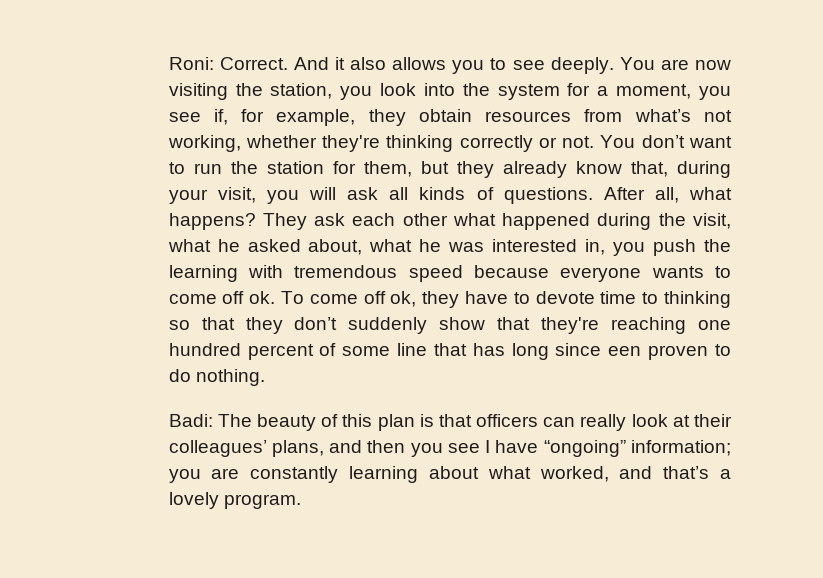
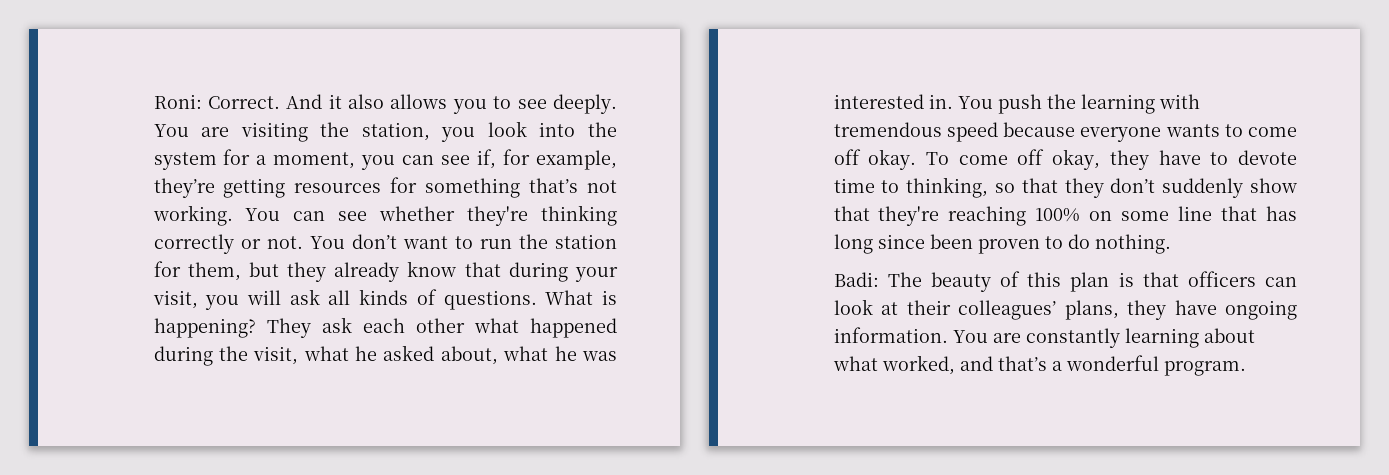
- You are now visiting the station, you look into the system for a moment, you see if, for example, they obtain resources from what’s not working, whether they're thinking correctly or not.
+ You are visiting the station, you look into the system for a moment, you can see if, for example, they’re getting resources for something that’s not working. You can see whether they're thinking correctly or not.
- You don’t want to run the station for them, but they already know that, during your visit, you will ask all kinds of questions.
+ You don’t want to run the station for them, but they already know that during your visit, you will ask all kinds of questions.
- After all, what happens?
+ What is happening?
- They ask each other what happened during the visit, what he asked about, what he was interested in, you push the learning with tremendous speed because everyone wants to come off ok.
+ They ask each other what happened during the visit, what he asked about, what he was interested in. You push the learning with tremendous speed because everyone wants to come off okay.
- To come off ok, they have to devote time to thinking so that they don’t suddenly show that they're reaching one hundred percent of some line that has long since een proven to do nothing.
+ To come off okay, they have to devote time to thinking, so that they don’t suddenly show that they're reaching 100% on some line that has long since been proven to do nothing.
- Badi: The beauty of this plan is that officers can really look at their colleagues’ plans, and then you see I have “ongoing” information; you are constantly learning about what worked, and that’s a lovely program.
+ Badi: The beauty of this plan is that officers can look at their colleagues’ plans, they have ongoing information. You are constantly learning about what worked, and that’s a wonderful program.

